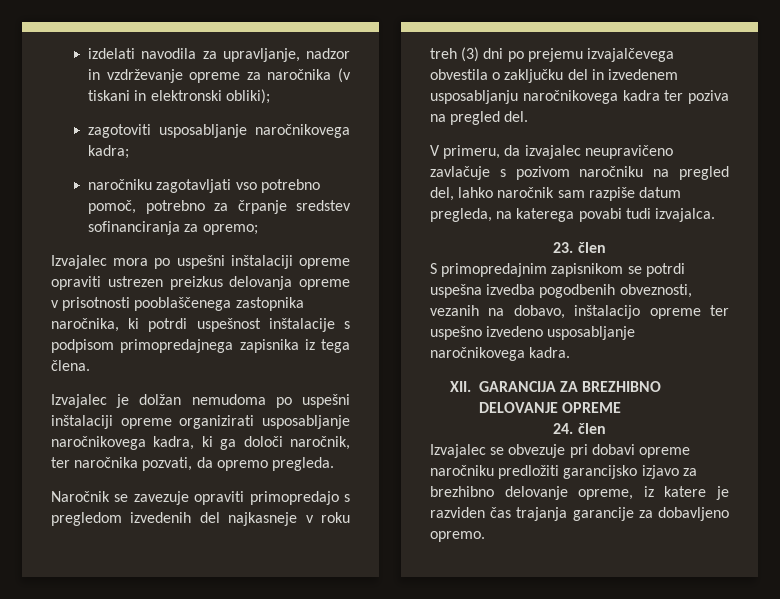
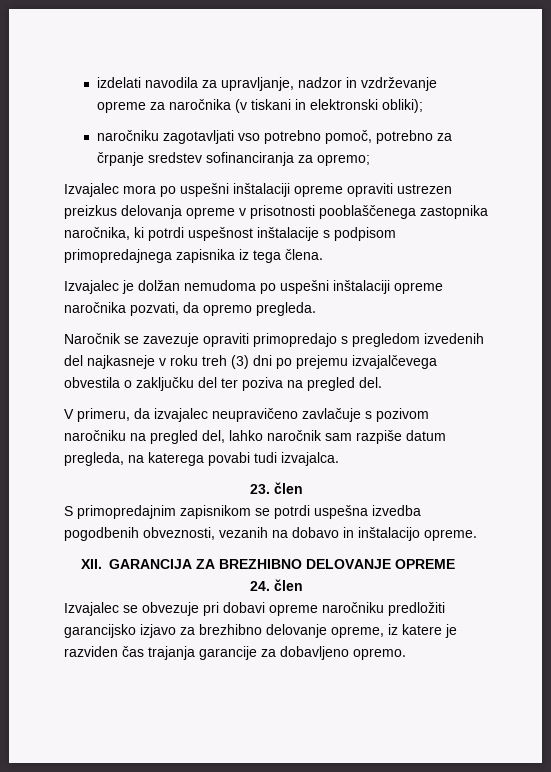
- zagotoviti usposabljanje naročnikovega kadra;
- Izvajalec je dolžan nemudoma po uspešni inštalaciji opreme organizirati usposabljanje naročnikovega kadra, ki ga določi naročnik, ter naročnika pozvati, da opremo pregleda.
+ Izvajalec je dolžan nemudoma po uspešni inštalaciji opreme naročnika pozvati, da opremo pregleda.
- Naročnik se zavezuje opraviti primopredajo s pregledom izvedenih del najkasneje v roku treh (3) dni po prejemu izvajalčevega obvestila o zaključku del in izvedenem usposabljanju naročnikovega kadra ter poziva na pregled del.
+ Naročnik se zavezuje opraviti primopredajo s pregledom izvedenih del najkasneje v roku treh (3) dni po prejemu izvajalčevega obvestila o zaključku del ter poziva na pregled del.
- S primopredajnim zapisnikom se potrdi uspešna izvedba pogodbenih obveznosti, vezanih na dobavo, inštalacijo opreme ter uspešno izvedeno usposabljanje naročnikovega kadra.
+ S primopredajnim zapisnikom se potrdi uspešna izvedba pogodbenih obveznosti, vezanih na dobavo in inštalacijo opreme.

